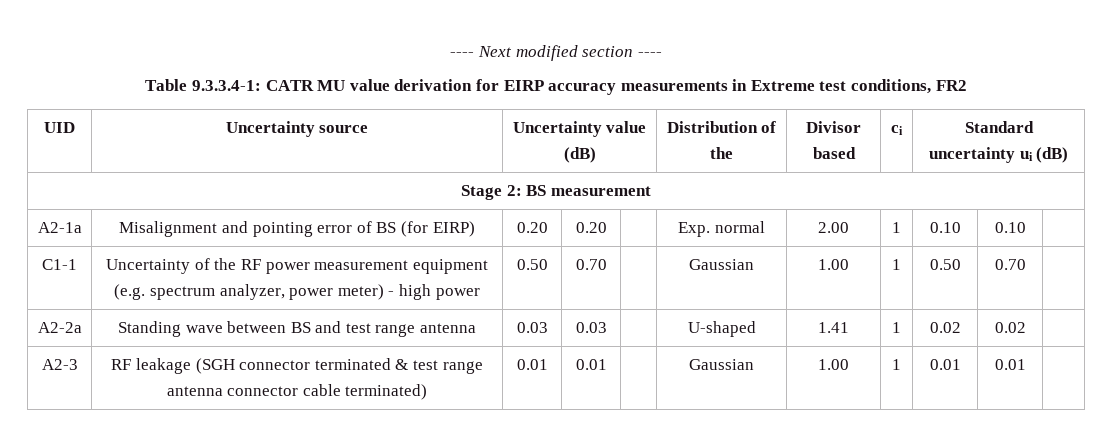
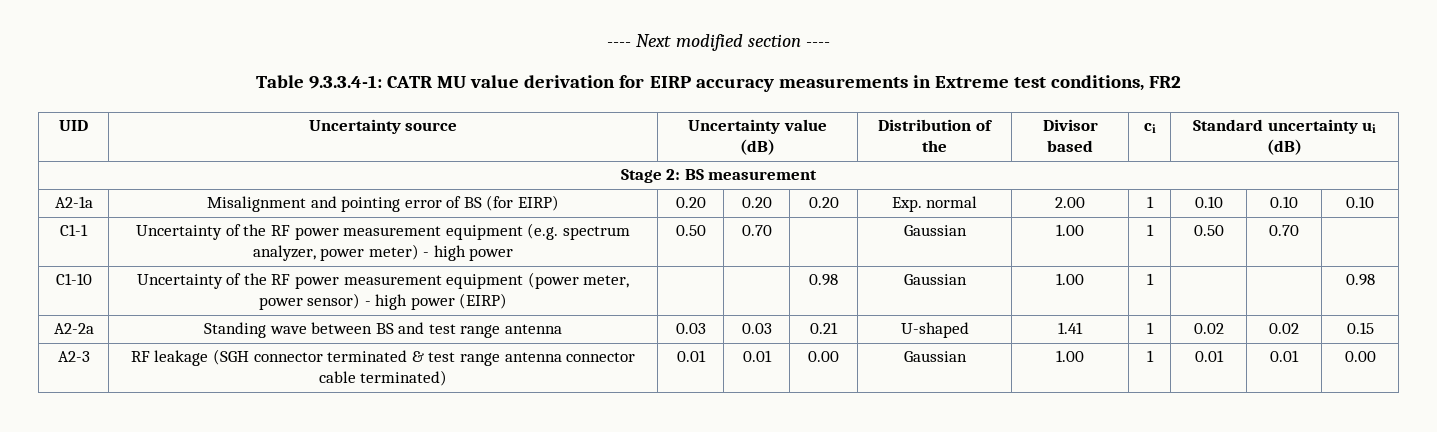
- A2-1a | Misalignment and pointing error of BS (for EIRP) | 0.20 | 0.20 | | Exp. normal | 2.00 | 1 | 0.10 | 0.10 |
+ A2-1a | Misalignment and pointing error of BS (for EIRP) | 0.20 | 0.20 | 0.20 | Exp. normal | 2.00 | 1 | 0.10 | 0.10 | 0.10
+ C1-10 | Uncertainty of the RF power measurement equipment (power meter, power sensor) - high power (EIRP) | | | 0.98 | Gaussian | 1.00 | 1 | | | 0.98
- A2-2a | Standing wave between BS and test range antenna | 0.03 | 0.03 | | U-shaped | 1.41 | 1 | 0.02 | 0.02 |
+ A2-2a | Standing wave between BS and test range antenna | 0.03 | 0.03 | 0.21 | U-shaped | 1.41 | 1 | 0.02 | 0.02 | 0.15
- A2-3 | RF leakage (SGH connector terminated & test range antenna connector cable terminated) | 0.01 | 0.01 | | Gaussian | 1.00 | 1 | 0.01 | 0.01 |
+ A2-3 | RF leakage (SGH connector terminated & test range antenna connector cable terminated) | 0.01 | 0.01 | 0.00 | Gaussian | 1.00 | 1 | 0.01 | 0.01 | 0.00

